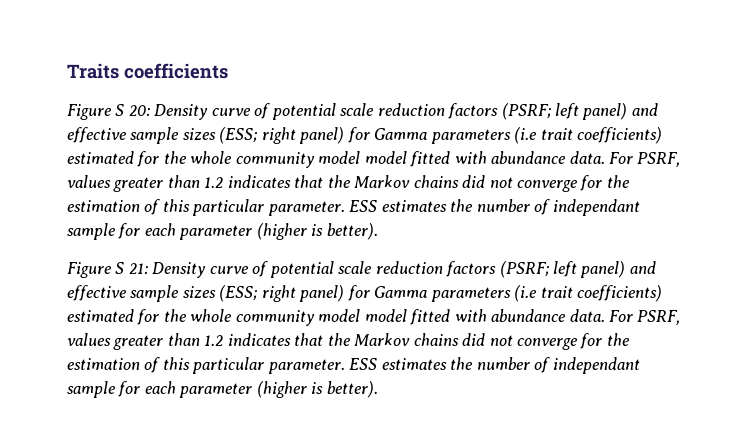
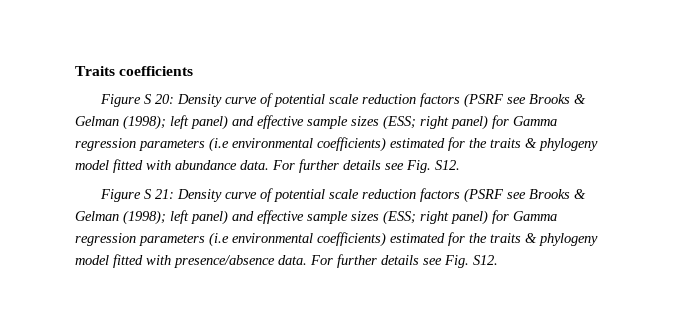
- Figure S 20: Density curve of potential scale reduction factors (PSRF; left panel) and effective sample sizes (ESS; right panel) for Gamma parameters (i.e trait coefficients) estimated for the whole community model model fitted with abundance data. For PSRF, values greater than 1.2 indicates that the Markov chains did not converge for the estimation of this particular parameter. ESS estimates the number of independant sample for each parameter (higher is better).
+ Figure S 20: Density curve of potential scale reduction factors (PSRF see Brooks & Gelman (1998); left panel) and effective sample sizes (ESS; right panel) for Gamma regression parameters (i.e environmental coefficients) estimated for the traits & phylogeny model fitted with abundance data. For further details see Fig. S12.
- Figure S 21: Density curve of potential scale reduction factors (PSRF; left panel) and effective sample sizes (ESS; right panel) for Gamma parameters (i.e trait coefficients) estimated for the whole community model model fitted with abundance data. For PSRF, values greater than 1.2 indicates that the Markov chains did not converge for the estimation of this particular parameter. ESS estimates the number of independant sample for each parameter (higher is better).
+ Figure S 21: Density curve of potential scale reduction factors (PSRF see Brooks & Gelman (1998); left panel) and effective sample sizes (ESS; right panel) for Gamma regression parameters (i.e environmental coefficients) estimated for the traits & phylogeny model fitted with presence/absence data. For further details see Fig. S12.

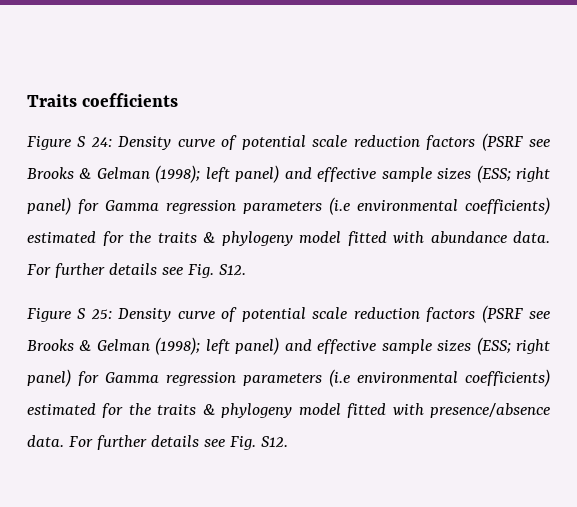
- Figure S 20: Density curve of potential scale reduction factors (PSRF see Brooks & Gelman (1998); left panel) and effective sample sizes (ESS; right panel) for Gamma regression parameters (i.e environmental coefficients) estimated for the traits & phylogeny model fitted with abundance data.
+ Figure S 24: Density curve of potential scale reduction factors (PSRF see Brooks & Gelman (1998); left panel) and effective sample sizes (ESS; right panel) for Gamma regression parameters (i.e environmental coefficients) estimated for the traits & phylogeny model fitted with abundance data.
- Figure S 21: Density curve of potential scale reduction factors (PSRF see Brooks & Gelman (1998); left panel) and effective sample sizes (ESS; right panel) for Gamma regression parameters (i.e environmental coefficients) estimated for the traits & phylogeny model fitted with presence/absence data.
+ Figure S 25: Density curve of potential scale reduction factors (PSRF see Brooks & Gelman (1998); left panel) and effective sample sizes (ESS; right panel) for Gamma regression parameters (i.e environmental coefficients) estimated for the traits & phylogeny model fitted with presence/absence data.

